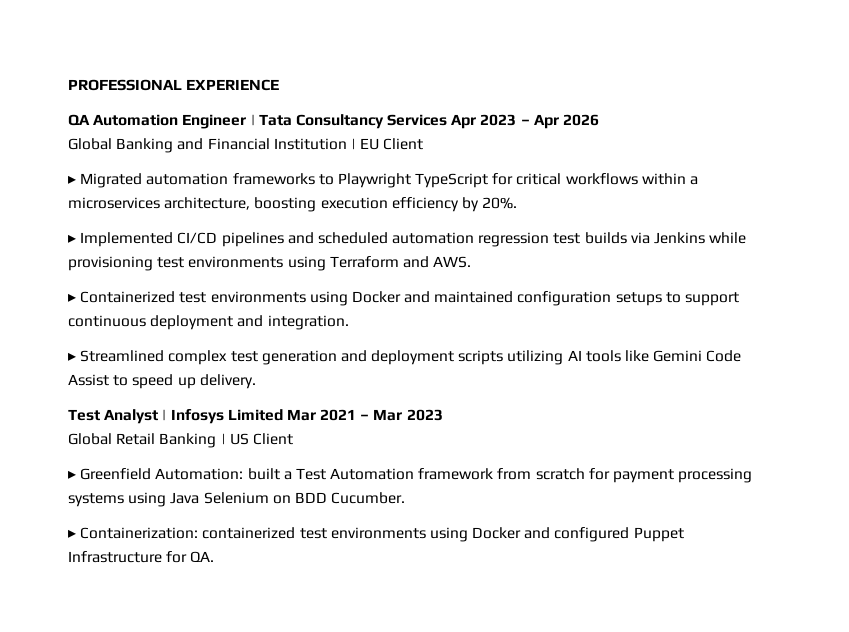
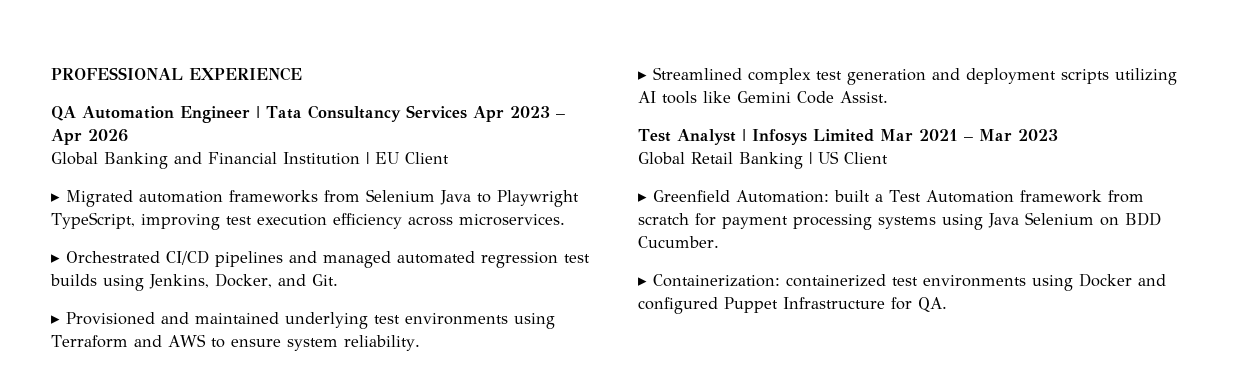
- ▸ Migrated automation frameworks to Playwright TypeScript for critical workflows within a microservices architecture, boosting execution efficiency by 20%.
- ▸ Implemented CI/CD pipelines and scheduled automation regression test builds via Jenkins while provisioning test environments using Terraform and AWS.
- ▸ Containerized test environments using Docker and maintained configuration setups to support continuous deployment and integration.
+ ▸ Migrated automation frameworks from Selenium Java to Playwright TypeScript, improving test execution efficiency across microservices.
+ ▸ Orchestrated CI/CD pipelines and managed automated regression test builds using Jenkins, Docker, and Git.
+ ▸ Provisioned and maintained underlying test environments using Terraform and AWS to ensure system reliability.
- ▸ Streamlined complex test generation and deployment scripts utilizing AI tools like Gemini Code Assist to speed up delivery.
+ ▸ Streamlined complex test generation and deployment scripts utilizing AI tools like Gemini Code Assist.

